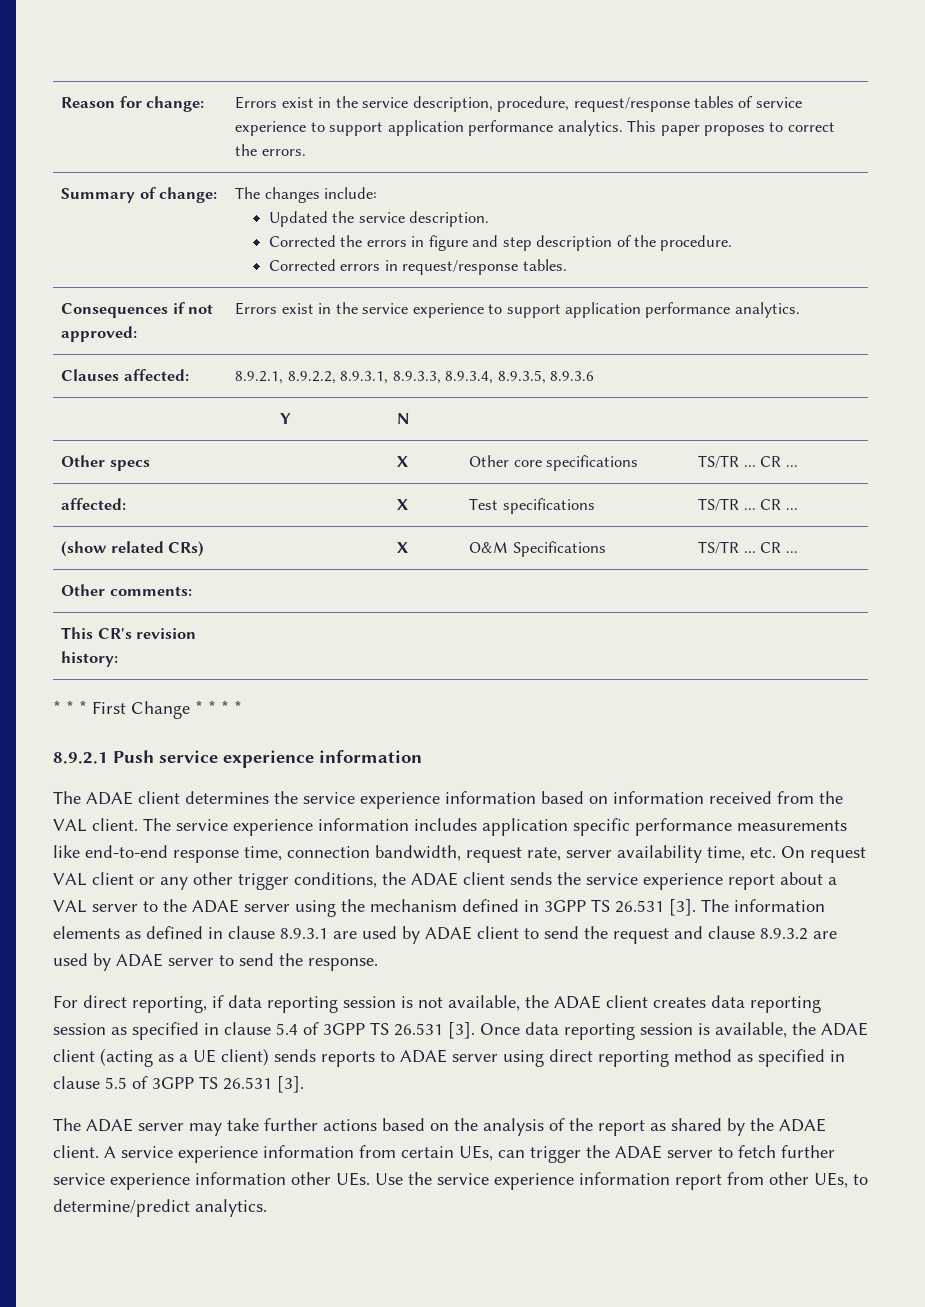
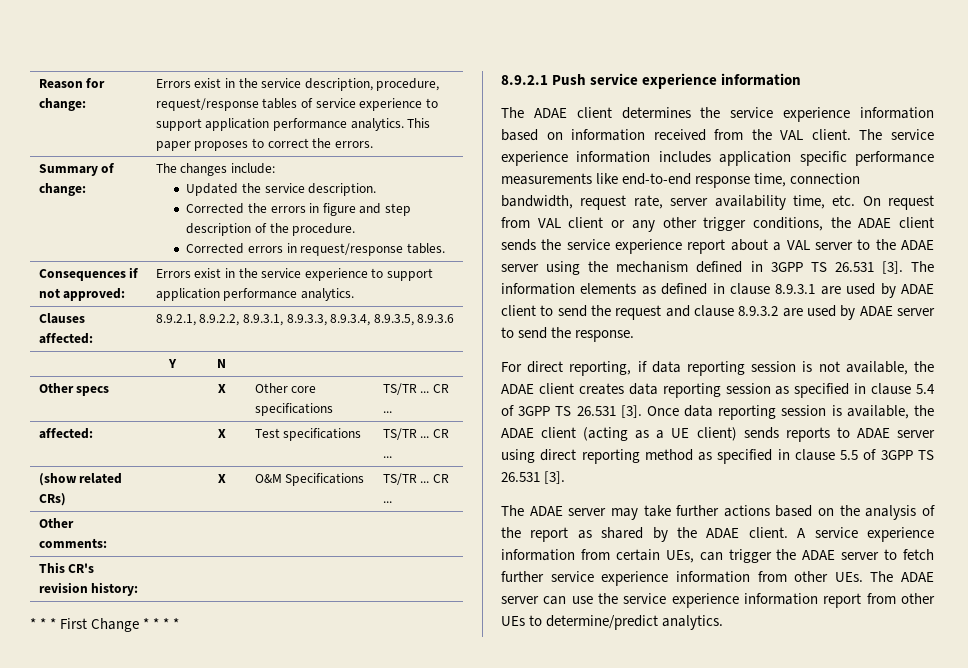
- The service experience information includes application specific performance measurements like end-to-end response time, connection bandwidth, request rate, server availability time, etc. On request VAL client or any other trigger conditions, the ADAE client sends the service experience report about a VAL server to the ADAE server using the mechanism defined in 3GPP TS 26.531 [3].
+ The service experience information includes application specific performance measurements like end-to-end response time, connection bandwidth, request rate, server availability time, etc. On request from VAL client or any other trigger conditions, the ADAE client sends the service experience report about a VAL server to the ADAE server using the mechanism defined in 3GPP TS 26.531 [3].
- A service experience information from certain UEs, can trigger the ADAE server to fetch further service experience information other UEs. Use the service experience information report from other UEs, to determine/predict analytics.
+ A service experience information from certain UEs, can trigger the ADAE server to fetch further service experience information from other UEs. The ADAE server can use the service experience information report from other UEs to determine/predict analytics.

